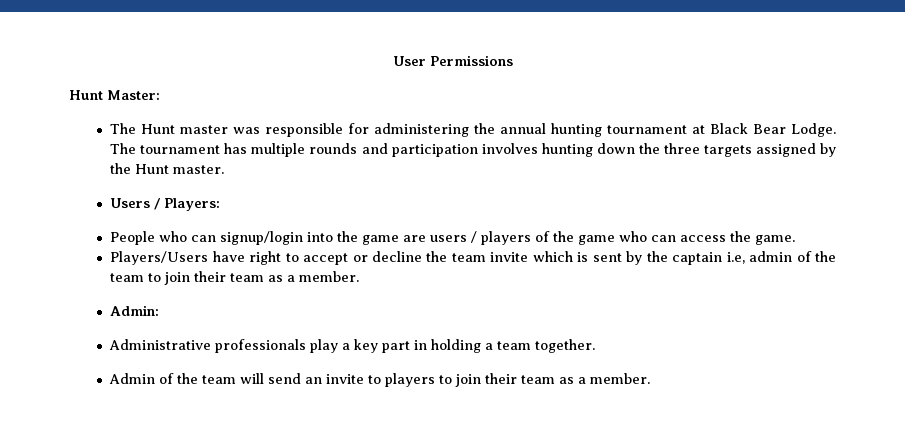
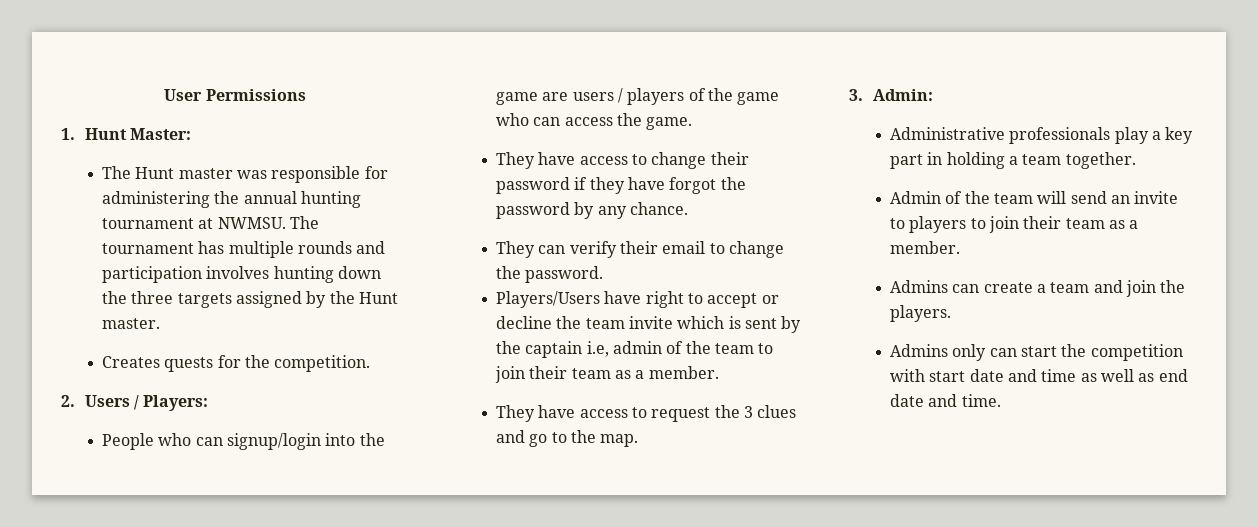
- Hunt Master:
+ 1. Hunt Master:
- The Hunt master was responsible for administering the annual hunting tournament at Black Bear Lodge.
+ The Hunt master was responsible for administering the annual hunting tournament at NWMSU.
- Users / Players:
+ Creates quests for the competition.
+ 2. Users / Players:
+ They have access to change their password if they have forgot the password by any chance.
+ They can verify their email to change the password.
- Admin:
+ They have access to request the 3 clues and go to the map.
+ 3. Admin:
+ Admins can create a team and join the players.
+ Admins only can start the competition with start date and time as well as end date and time.

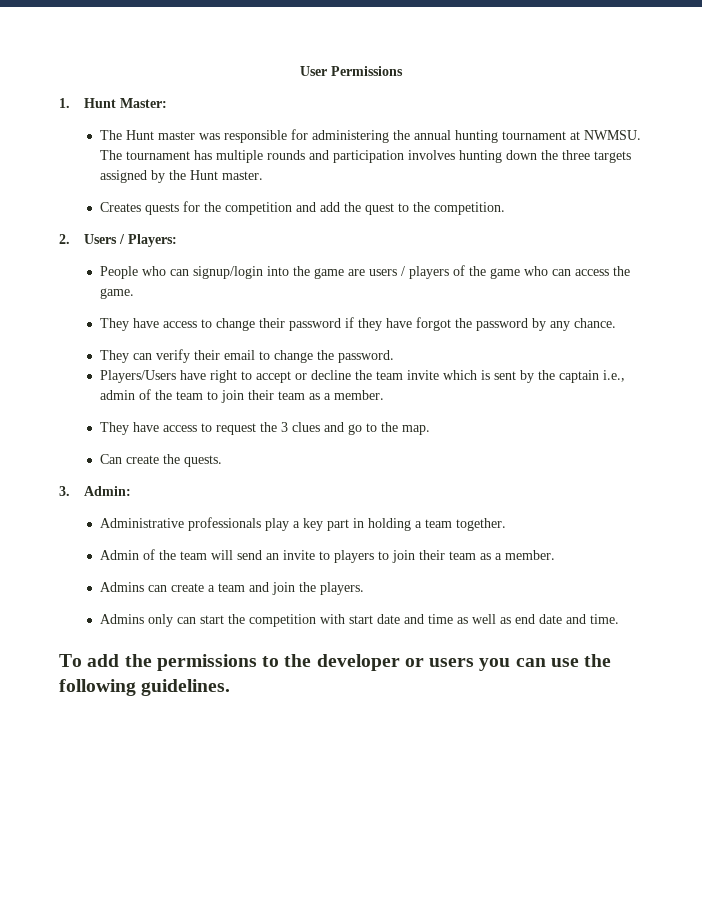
- Creates quests for the competition.
+ Creates quests for the competition and add the quest to the competition.
- Players/Users have right to accept or decline the team invite which is sent by the captain i.e, admin of the team to join their team as a member.
+ Players/Users have right to accept or decline the team invite which is sent by the captain i.e., admin of the team to join their team as a member.
+ Can create the quests.
+ To add the permissions to the developer or users you can use the following guidelines.

